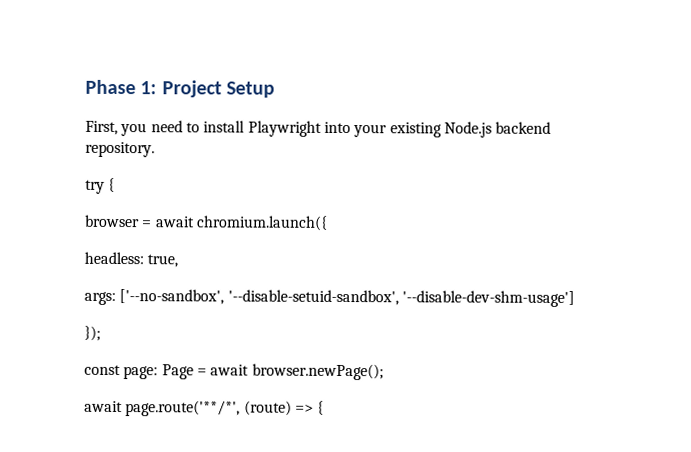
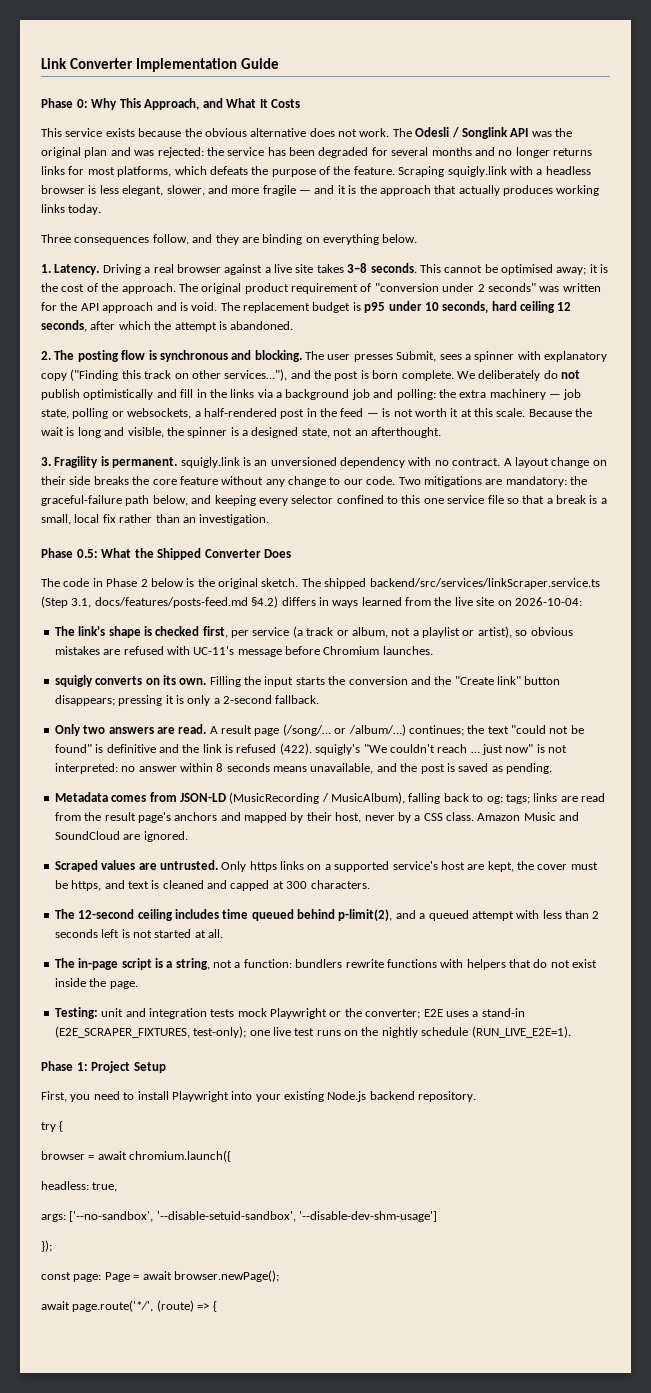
+ Link Converter Implementation Guide
+ Phase 0: Why This Approach, and What It Costs
+ This service exists because the obvious alternative does not work. The Odesli / Songlink API was the original plan and was rejected: the service has been degraded for several months and no longer returns links for most platforms, which defeats the purpose of the feature. Scraping squigly.link with a headless browser is less elegant, slower, and more fragile — and it is the approach that actually produces working links today.
+ Three consequences follow, and they are binding on everything below.
+ 1. Latency. Driving a real browser against a live site takes 3–8 seconds. This cannot be optimised away; it is the cost of the approach. The original product requirement of "conversion under 2 seconds" was written for the API approach and is void. The replacement budget is p95 under 10 seconds, hard ceiling 12 seconds, after which the attempt is abandoned.
+ 2. The posting flow is synchronous and blocking. The user presses Submit, sees a spinner with explanatory copy ("Finding this track on other services…"), and the post is born complete. We deliberately do not publish optimistically and fill in the links via a background job and polling: the extra machinery — job state, polling or websockets, a half-rendered post in the feed — is not worth it at this scale. Because the wait is long and visible, the spinner is a designed state, not an afterthought.
+ 3. Fragility is permanent. squigly.link is an unversioned dependency with no contract. A layout change on their side breaks the core feature without any change to our code. Two mitigations are mandatory: the graceful-failure path below, and keeping every selector confined to this one service file so that a break is a small, local fix rather than an investigation.
+ Phase 0.5: What the Shipped Converter Does
+ The code in Phase 2 below is the original sketch. The shipped backend/src/services/linkScraper.service.ts (Step 3.1, docs/features/posts-feed.md §4.2) differs in ways learned from the live site on 2026-10-04:
+ The link's shape is checked first, per service (a track or album, not a playlist or artist), so obvious mistakes are refused with UC-11's message before Chromium launches.
+ squigly converts on its own. Filling the input starts the conversion and the "Create link" button disappears; pressing it is only a 2-second fallback.
+ Only two answers are read. A result page (/song/… or /album/…) continues; the text "could not be found" is definitive and the link is refused (422). squigly's "We couldn't reach … just now" is not interpreted: no answer within 8 seconds means unavailable, and the post is saved as pending.
+ Metadata comes from JSON-LD (MusicRecording / MusicAlbum), falling back to og: tags; links are read from the result page's anchors and mapped by their host, never by a CSS class. Amazon Music and SoundCloud are ignored.
+ Scraped values are untrusted. Only https links on a supported service's host are kept, the cover must be https, and text is cleaned and capped at 300 characters.
+ The 12-second ceiling includes time queued behind p-limit(2), and a queued attempt with less than 2 seconds left is not started at all.
+ The in-page script is a string, not a function: bundlers rewrite functions with helpers that do not exist inside the page.
+ Testing: unit and integration tests mock Playwright or the converter; E2E uses a stand-in (E2E_SCRAPER_FIXTURES, test-only); one live test runs on the nightly schedule (RUN_LIVE_E2E=1).
- await page.route('**/*', (route) => {
+ await page.route('*/', (route) => {

